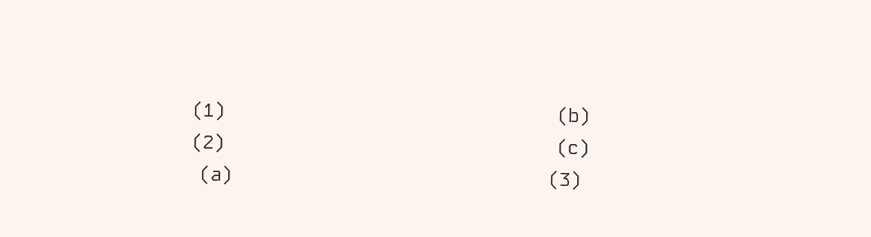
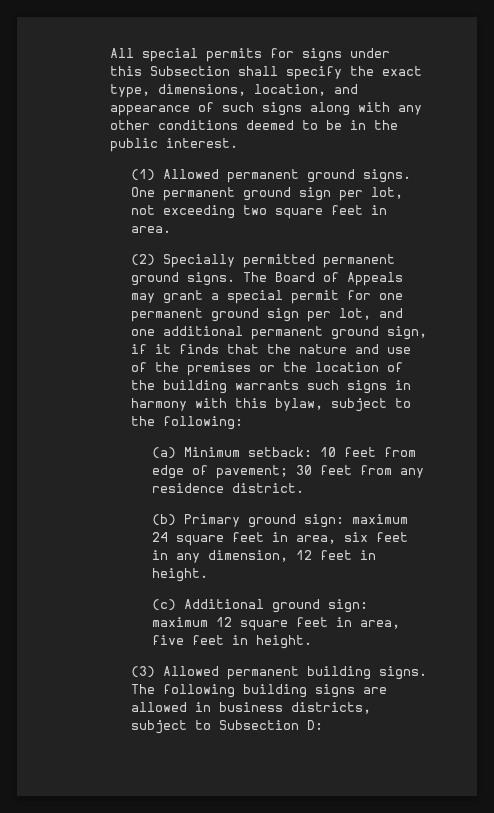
- (1)
- (2)
- (a)
- (b)
- (c)
- (3)
+ All special permits for signs under this Subsection shall specify the exact type, dimensions, location, and appearance of such signs along with any other conditions deemed to be in the public interest.
+ (1) Allowed permanent ground signs. One permanent ground sign per lot, not exceeding two square feet in area.
+ (2) Specially permitted permanent ground signs. The Board of Appeals may grant a special permit for one permanent ground sign per lot, and one additional permanent ground sign, if it finds that the nature and use of the premises or the location of the building warrants such signs in harmony with this bylaw, subject to the following:
+ (a) Minimum setback: 10 feet from edge of pavement; 30 feet from any residence district.
+ (b) Primary ground sign: maximum 24 square feet in area, six feet in any dimension, 12 feet in height.
+ (c) Additional ground sign: maximum 12 square feet in area, five feet in height.
+ (3) Allowed permanent building signs. The following building signs are allowed in business districts, subject to Subsection D:

